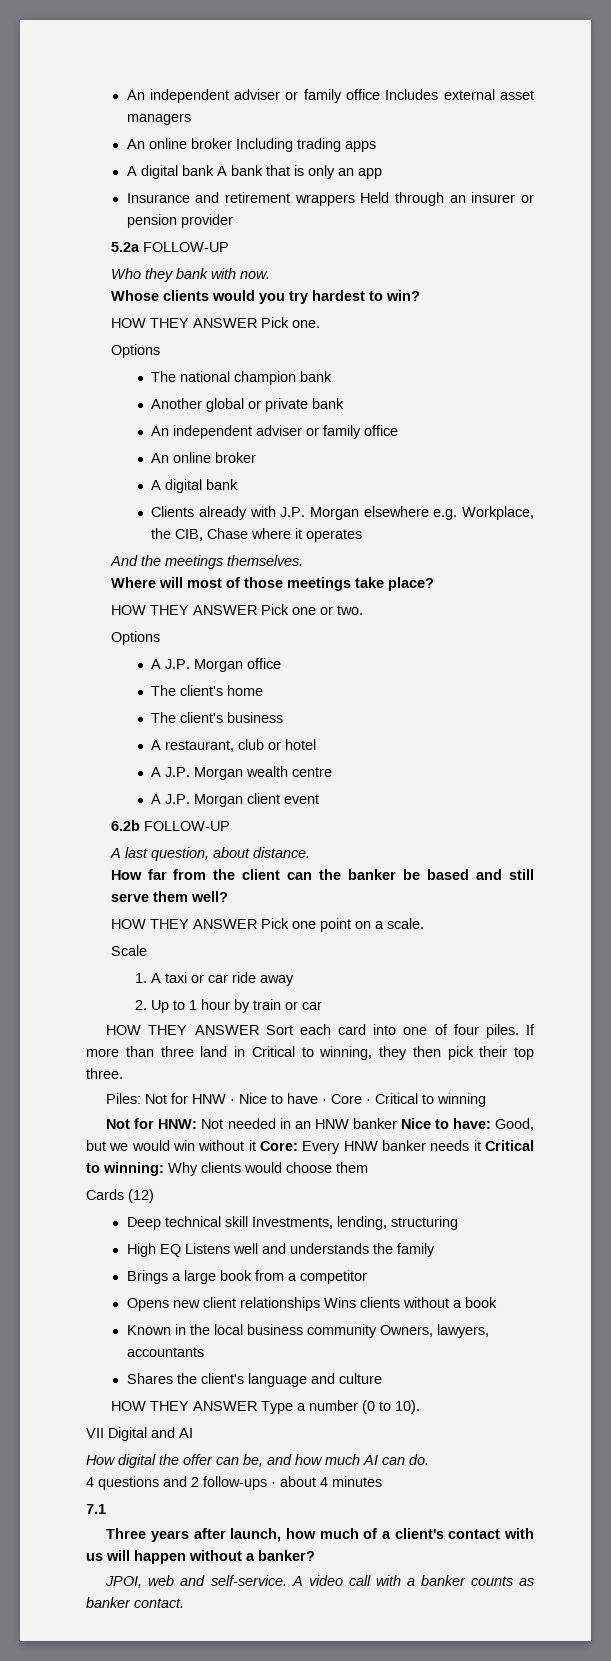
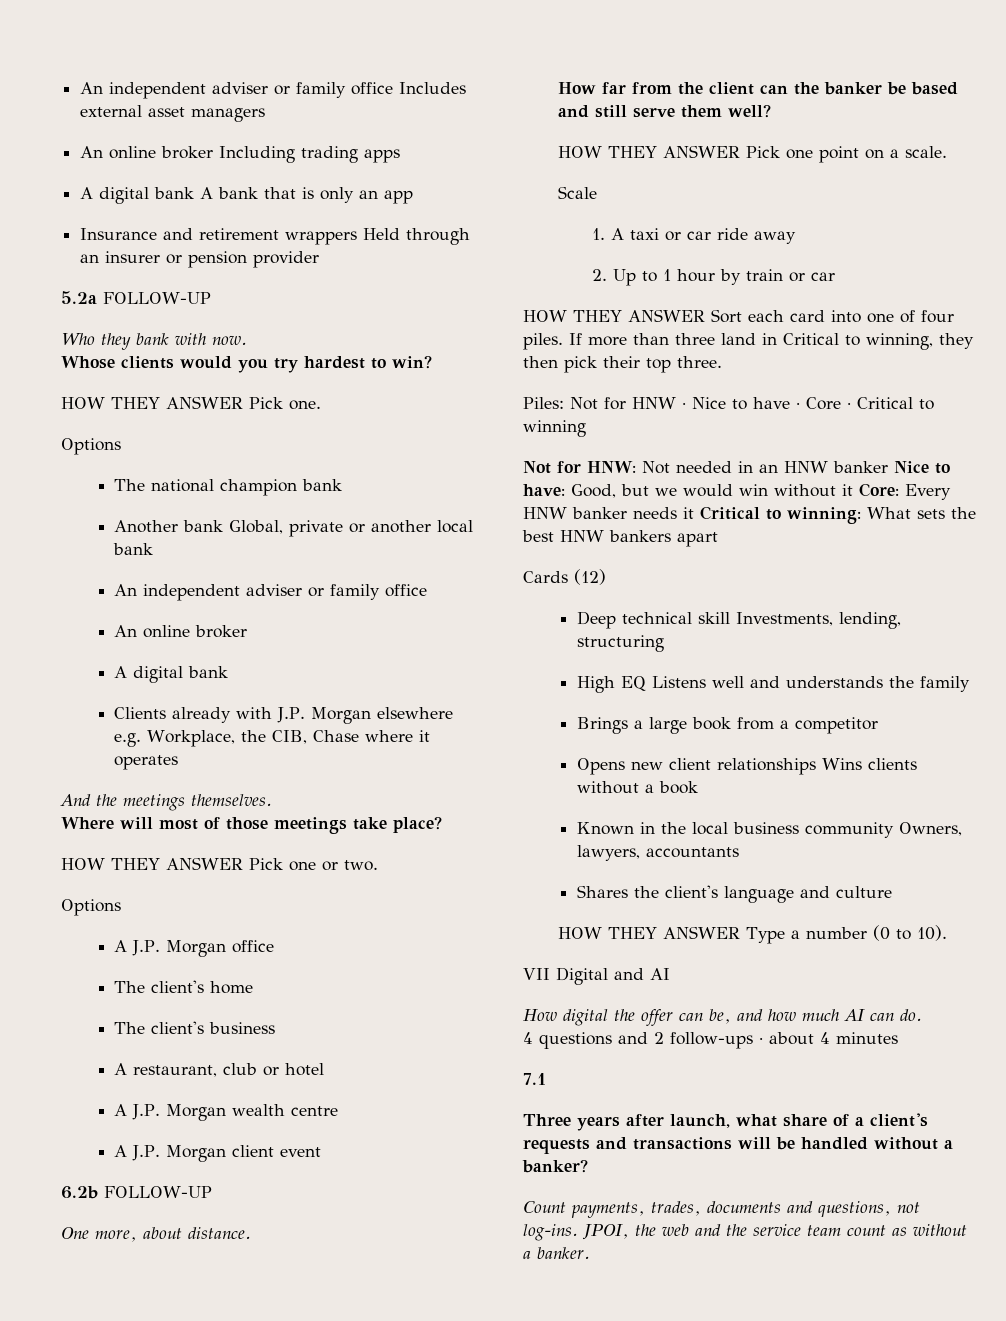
- Another global or private bank
+ Another bank Global, private or another local bank
- A last question, about distance.
+ One more, about distance.
- Not for HNW: Not needed in an HNW banker Nice to have: Good, but we would win without it Core: Every HNW banker needs it Critical to winning: Why clients would choose them
+ Not for HNW: Not needed in an HNW banker Nice to have: Good, but we would win without it Core: Every HNW banker needs it Critical to winning: What sets the best HNW bankers apart
- Three years after launch, how much of a client's contact with us will happen without a banker?
- JPOI, web and self-service. A video call with a banker counts as banker contact.
+ Three years after launch, what share of a client's requests and transactions will be handled without a banker?
+ Count payments, trades, documents and questions, not log-ins. JPOI, the web and the service team count as without a banker.

